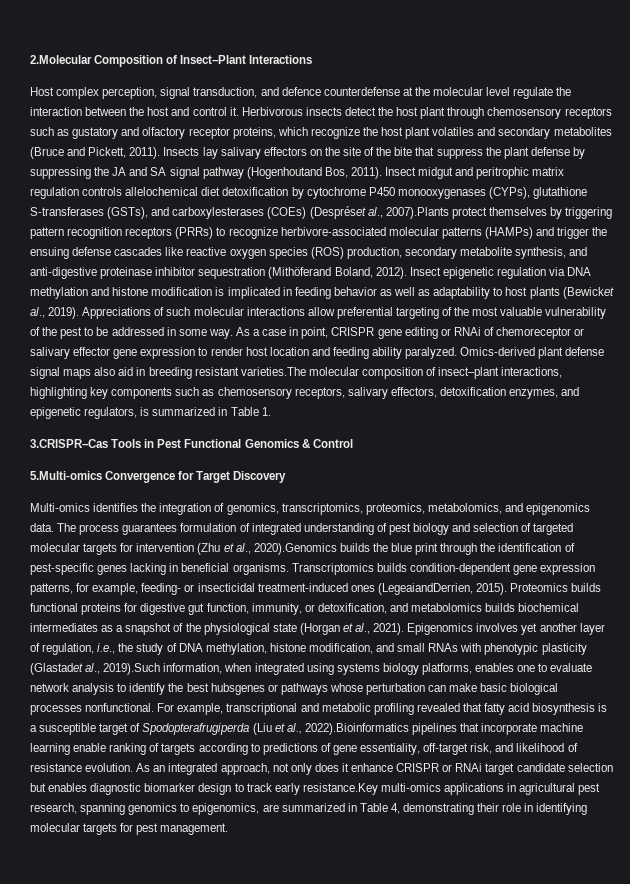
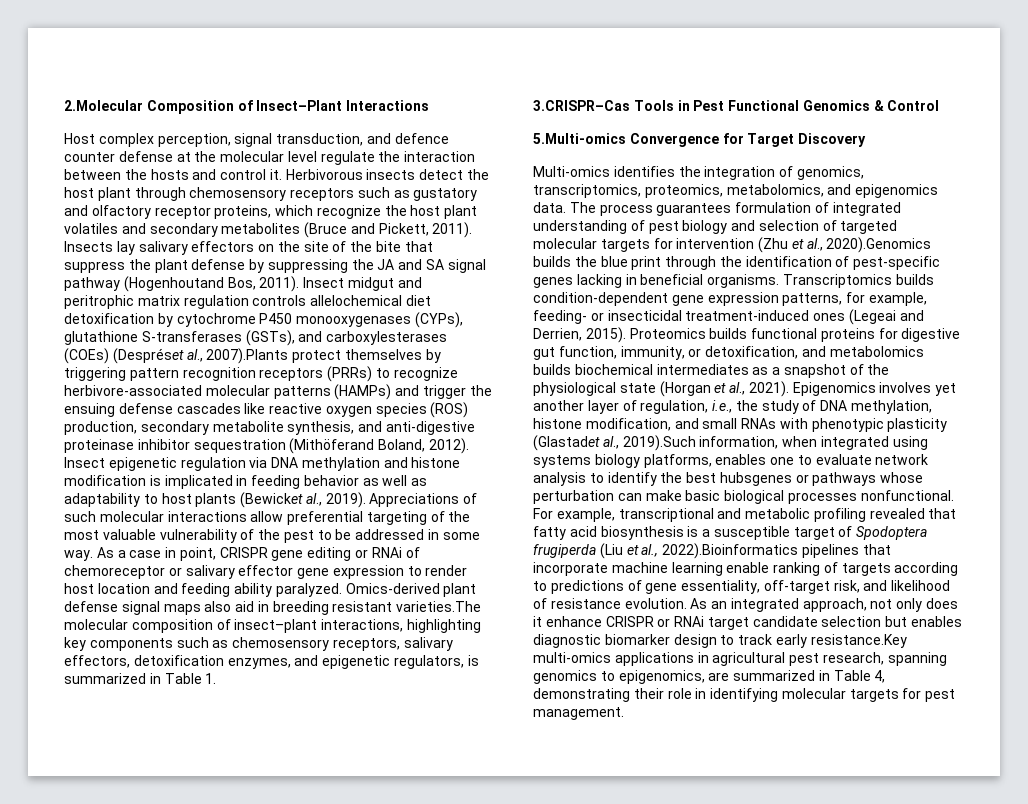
- Host complex perception, signal transduction, and defence counterdefense at the molecular level regulate the interaction between the host and control it.
+ Host complex perception, signal transduction, and defence counter defense at the molecular level regulate the interaction between the hosts and control it.
- Transcriptomics builds condition-dependent gene expression patterns, for example, feeding- or insecticidal treatment-induced ones (LegeaiandDerrien, 2015).
+ Transcriptomics builds condition-dependent gene expression patterns, for example, feeding- or insecticidal treatment-induced ones (Legeai and Derrien, 2015).
- For example, transcriptional and metabolic profiling revealed that fatty acid biosynthesis is a susceptible target of Spodopterafrugiperda (Liu et al., 2022).Bioinformatics pipelines that incorporate machine learning enable ranking of targets according to predictions of gene essentiality, off-target risk, and likelihood of resistance evolution.
+ For example, transcriptional and metabolic profiling revealed that fatty acid biosynthesis is a susceptible target of Spodoptera frugiperda (Liu et al., 2022).Bioinformatics pipelines that incorporate machine learning enable ranking of targets according to predictions of gene essentiality, off-target risk, and likelihood of resistance evolution.

